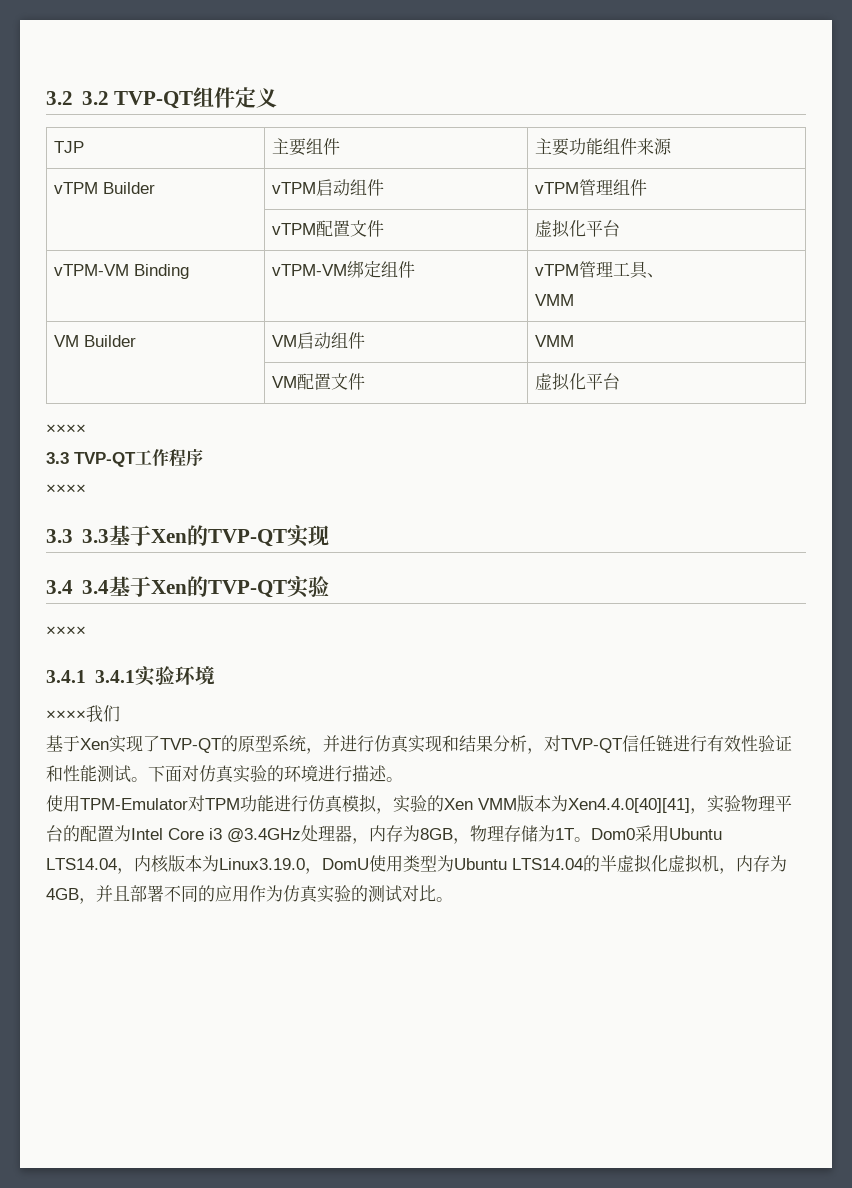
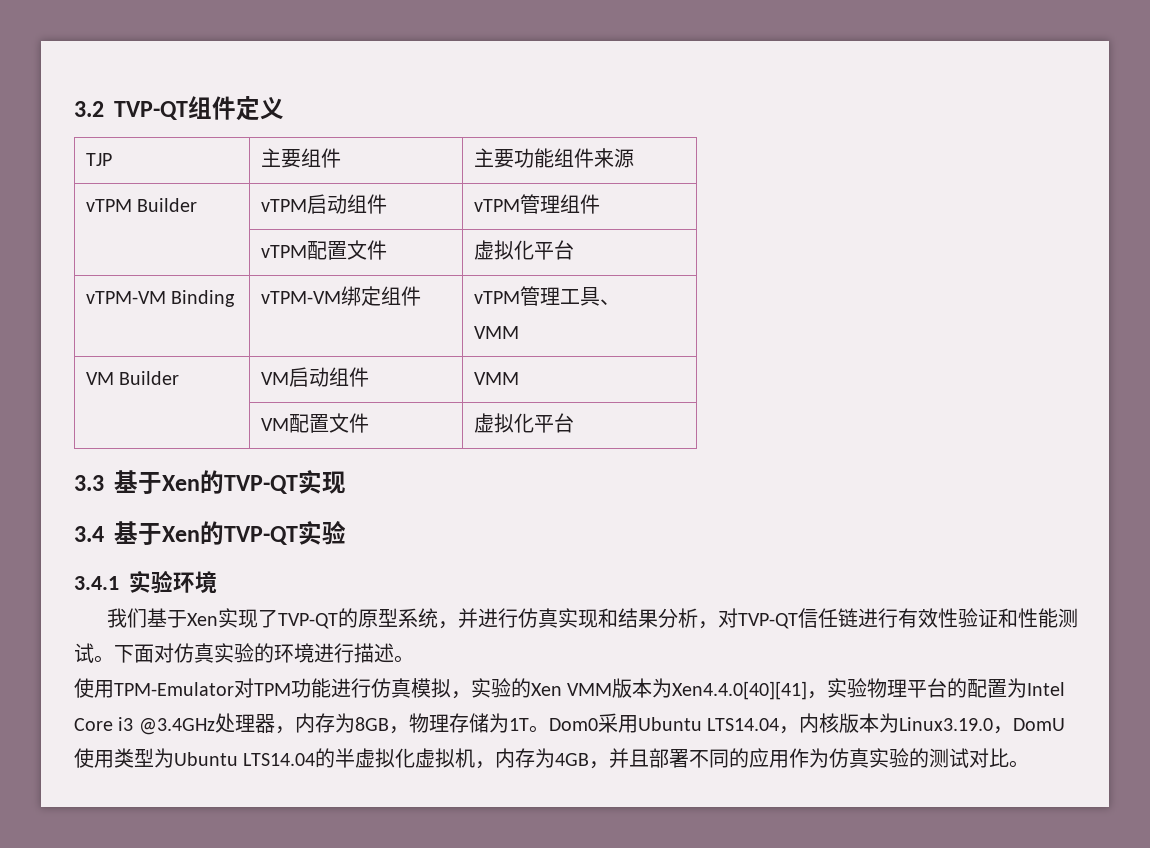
- 3.2 3.2 TVP-QT组件定义
+ 3.2 TVP-QT组件定义
  | VM配置文件 | 虚拟化平台
- ××××
- 3.3 TVP-QT工作程序
- ××××
- 3.3 3.3基于Xen的TVP-QT实现
+ 3.3基于Xen的TVP-QT实现
- 3.4 3.4基于Xen的TVP-QT实验
- ××××
- 3.4.1 3.4.1实验环境
+ 3.4基于Xen的TVP-QT实验
+ 3.4.1实验环境
- ××××我们
- 基于Xen实现了TVP-QT的原型系统，并进行仿真实现和结果分析，对TVP-QT信任链进行有效性验证和性能测试。
+ 我们基于Xen实现了TVP-QT的原型系统，并进行仿真实现和结果分析，对TVP-QT信任链进行有效性验证和性能测试。

